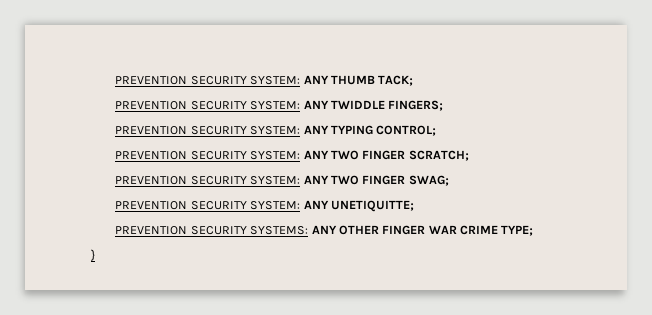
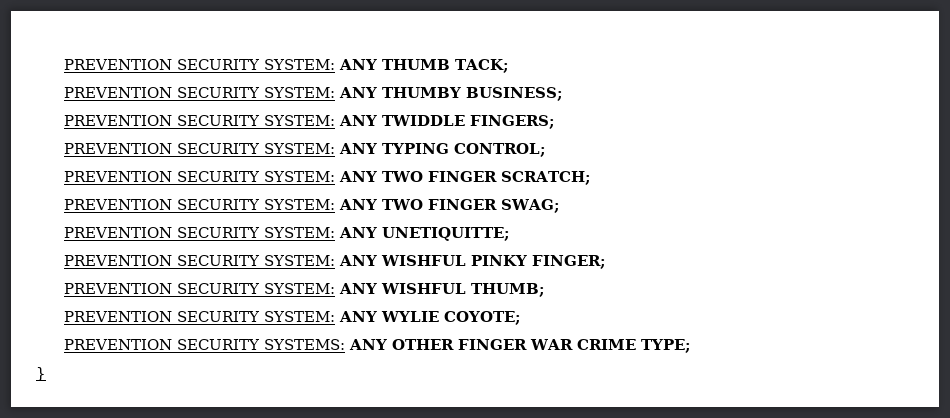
+ PREVENTION SECURITY SYSTEM: ANY THUMBY BUSINESS;
+ PREVENTION SECURITY SYSTEM: ANY WISHFUL PINKY FINGER;
+ PREVENTION SECURITY SYSTEM: ANY WISHFUL THUMB;
+ PREVENTION SECURITY SYSTEM: ANY WYLIE COYOTE;

